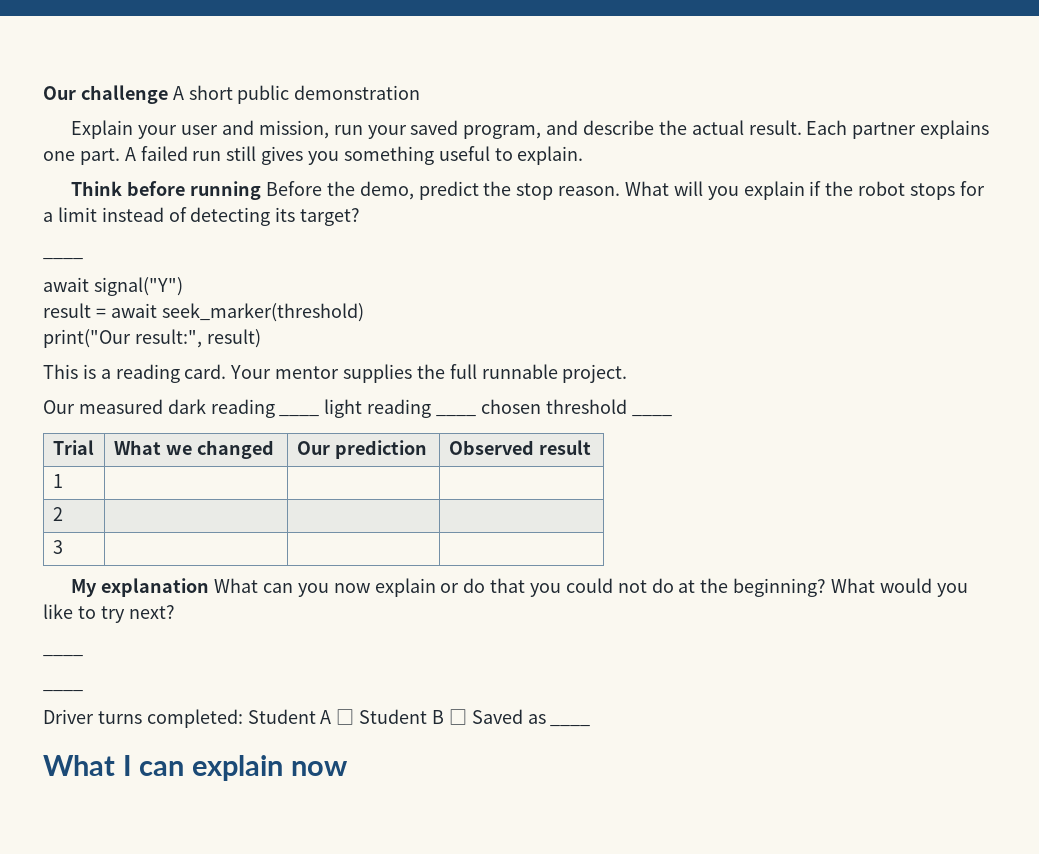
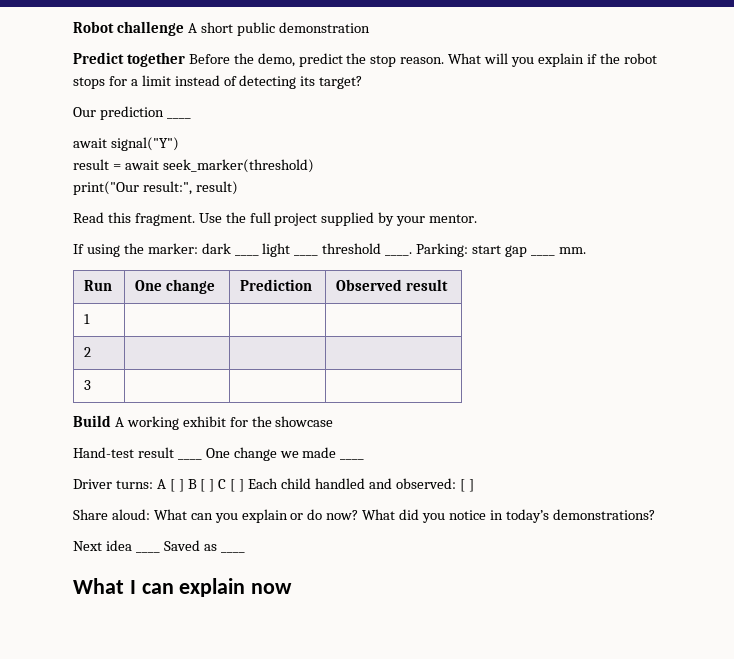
- Our challenge A short public demonstration
+ Robot challenge A short public demonstration
- Explain your user and mission, run your saved program, and describe the actual result. Each partner explains one part. A failed run still gives you something useful to explain.
- Think before running Before the demo, predict the stop reason.
+ Predict together Before the demo, predict the stop reason.
  What will you explain if the robot stops for a limit instead of detecting its target?
- ____
+ Our prediction ____
- This is a reading card. Your mentor supplies the full runnable project.
- Our measured dark reading ____ light reading ____ chosen threshold ____
- Trial | What we changed | Our prediction | Observed result
+ Read this fragment. Use the full project supplied by your mentor.
+ If using the marker: dark ____ light ____ threshold ____. Parking: start gap ____ mm.
+ Run | One change | Prediction | Observed result
- My explanation What can you now explain or do that you could not do at the beginning? What would you like to try next?
- ____
- ____
- Driver turns completed: Student A □ Student B □ Saved as ____
+ Build A working exhibit for the showcase
+ Hand-test result ____ One change we made ____
+ Driver turns: A [ ] B [ ] C [ ] Each child handled and observed: [ ]
+ Share aloud: What can you explain or do now? What did you notice in today’s demonstrations?
+ Next idea ____ Saved as ____

